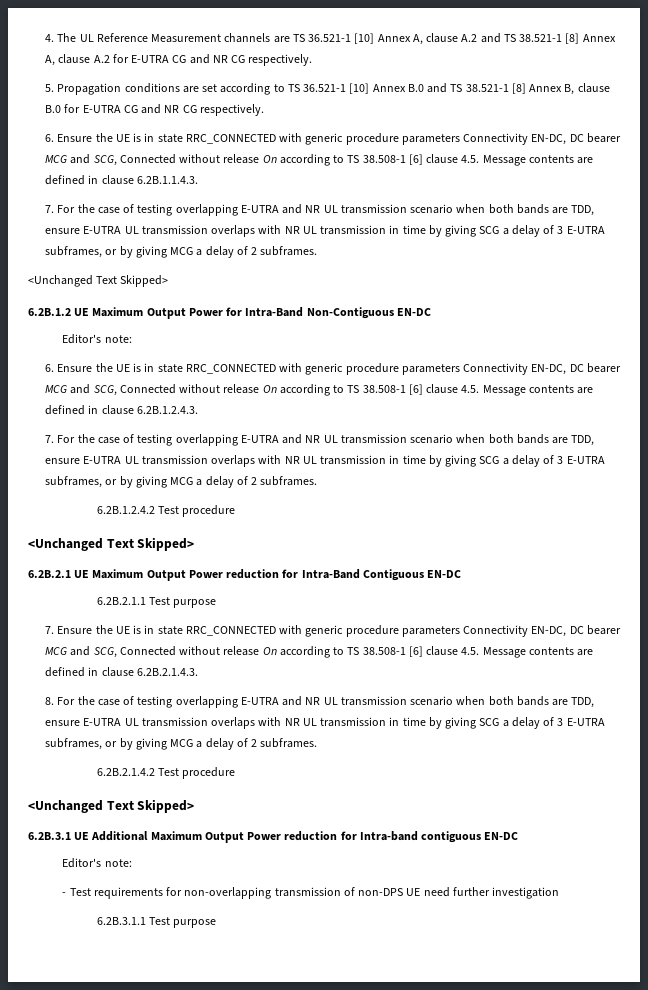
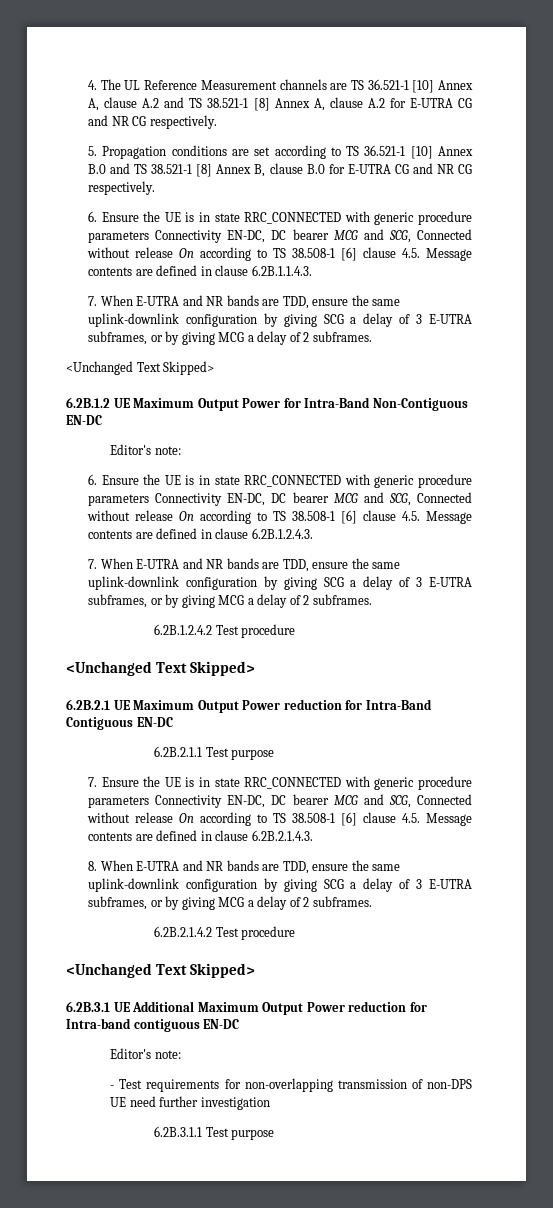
  6. Ensure the UE is in state RRC_CONNECTED with generic procedure parameters Connectivity EN-DC, DC bearer MCG and SCG, Connected without release On according to TS 38.508-1 [6] clause 4.5. Message contents are defined in clause 6.2B.1.1.4.3.
- 7. For the case of testing overlapping E-UTRA and NR UL transmission scenario when both bands are TDD, ensure E-UTRA UL transmission overlaps with NR UL transmission in time by giving SCG a delay of 3 E-UTRA subframes, or by giving MCG a delay of 2 subframes.
+ 7. When E-UTRA and NR bands are TDD, ensure the same uplink-downlink configuration by giving SCG a delay of 3 E-UTRA subframes, or by giving MCG a delay of 2 subframes.
  6. Ensure the UE is in state RRC_CONNECTED with generic procedure parameters Connectivity EN-DC, DC bearer MCG and SCG, Connected without release On according to TS 38.508-1 [6] clause 4.5. Message contents are defined in clause 6.2B.1.2.4.3.
- 7. For the case of testing overlapping E-UTRA and NR UL transmission scenario when both bands are TDD, ensure E-UTRA UL transmission overlaps with NR UL transmission in time by giving SCG a delay of 3 E-UTRA subframes, or by giving MCG a delay of 2 subframes.
+ 7. When E-UTRA and NR bands are TDD, ensure the same uplink-downlink configuration by giving SCG a delay of 3 E-UTRA subframes, or by giving MCG a delay of 2 subframes.
- 8. For the case of testing overlapping E-UTRA and NR UL transmission scenario when both bands are TDD, ensure E-UTRA UL transmission overlaps with NR UL transmission in time by giving SCG a delay of 3 E-UTRA subframes, or by giving MCG a delay of 2 subframes.
+ 8. When E-UTRA and NR bands are TDD, ensure the same uplink-downlink configuration by giving SCG a delay of 3 E-UTRA subframes, or by giving MCG a delay of 2 subframes.

